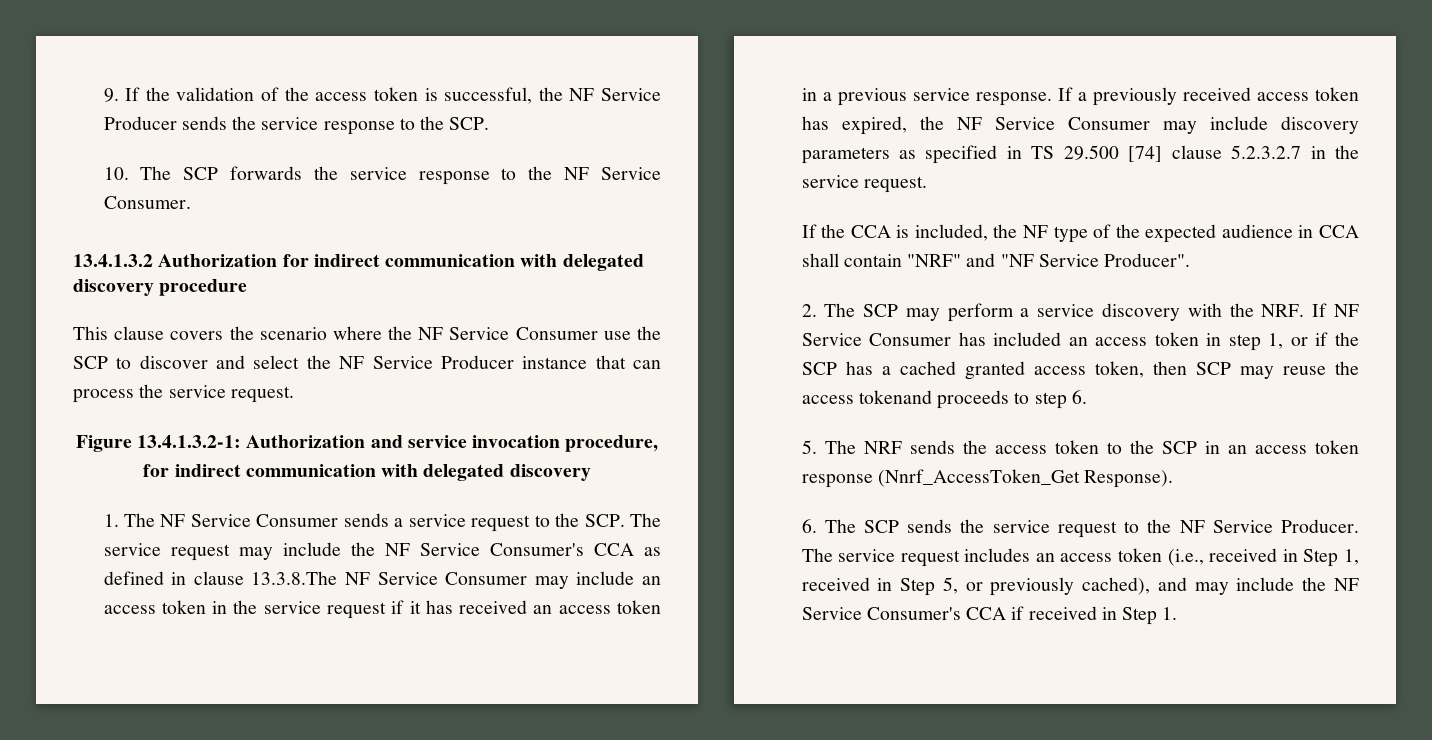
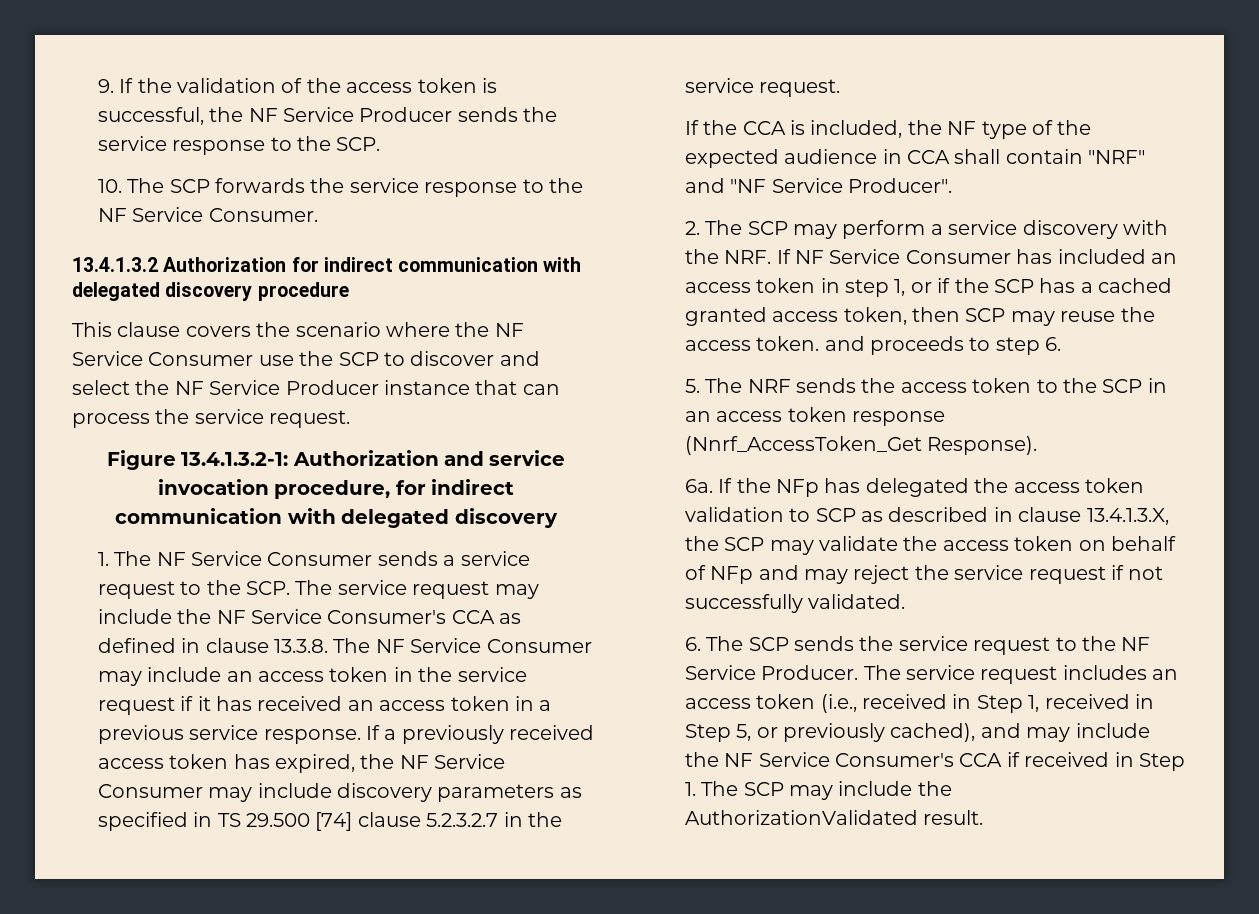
- 1. The NF Service Consumer sends a service request to the SCP. The service request may include the NF Service Consumer's CCA as defined in clause 13.3.8.The NF Service Consumer may include an access token in the service request if it has received an access token in a previous service response.
+ 1. The NF Service Consumer sends a service request to the SCP. The service request may include the NF Service Consumer's CCA as defined in clause 13.3.8. The NF Service Consumer may include an access token in the service request if it has received an access token in a previous service response.
- 2. The SCP may perform a service discovery with the NRF. If NF Service Consumer has included an access token in step 1, or if the SCP has a cached granted access token, then SCP may reuse the access tokenand proceeds to step 6.
+ 2. The SCP may perform a service discovery with the NRF. If NF Service Consumer has included an access token in step 1, or if the SCP has a cached granted access token, then SCP may reuse the access token. and proceeds to step 6.
+ 6a. If the NFp has delegated the access token validation to SCP as described in clause 13.4.1.3.X, the SCP may validate the access token on behalf of NFp and may reject the service request if not successfully validated.
- The service request includes an access token (i.e., received in Step 1, received in Step 5, or previously cached), and may include the NF Service Consumer's CCA if received in Step 1.
+ The service request includes an access token (i.e., received in Step 1, received in Step 5, or previously cached), and may include the NF Service Consumer's CCA if received in Step 1. The SCP may include the AuthorizationValidated result.

